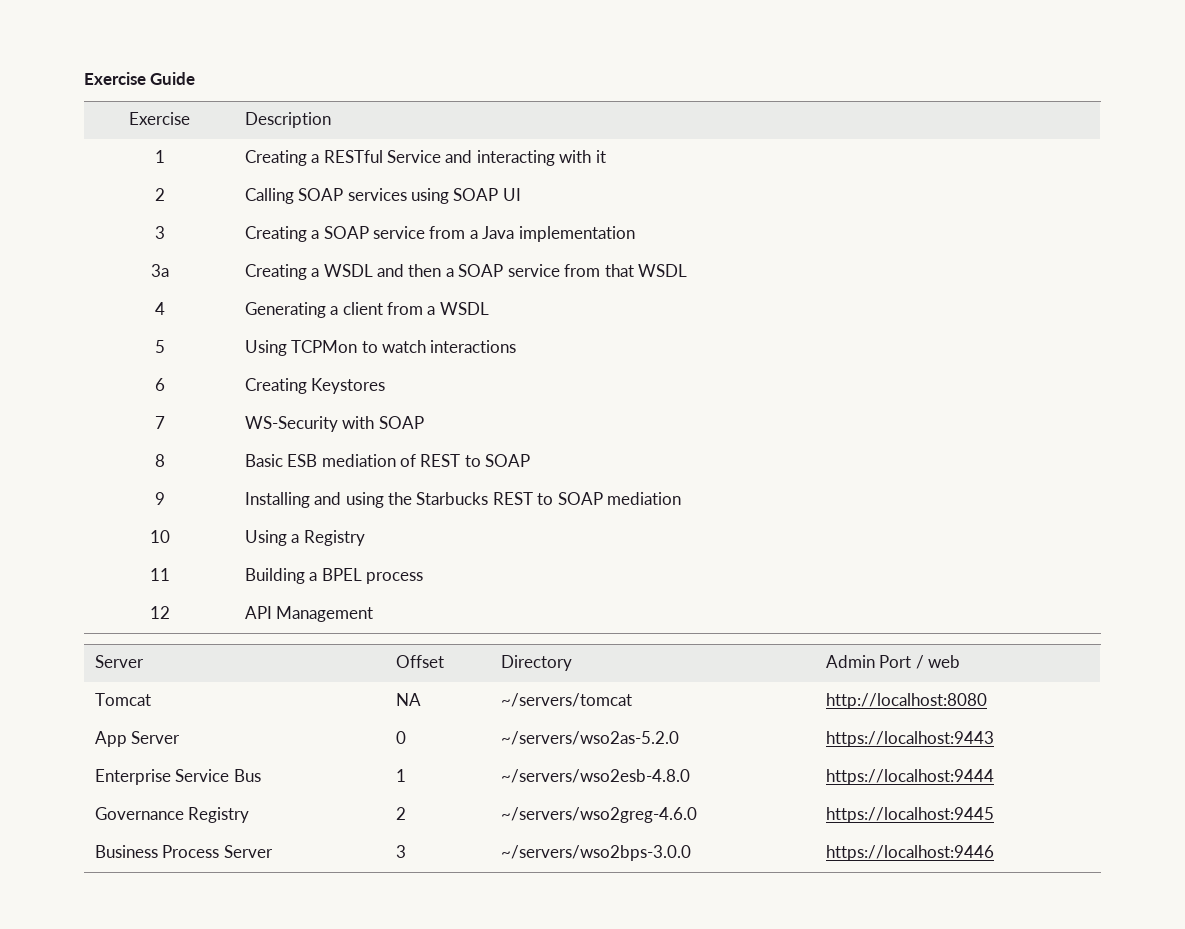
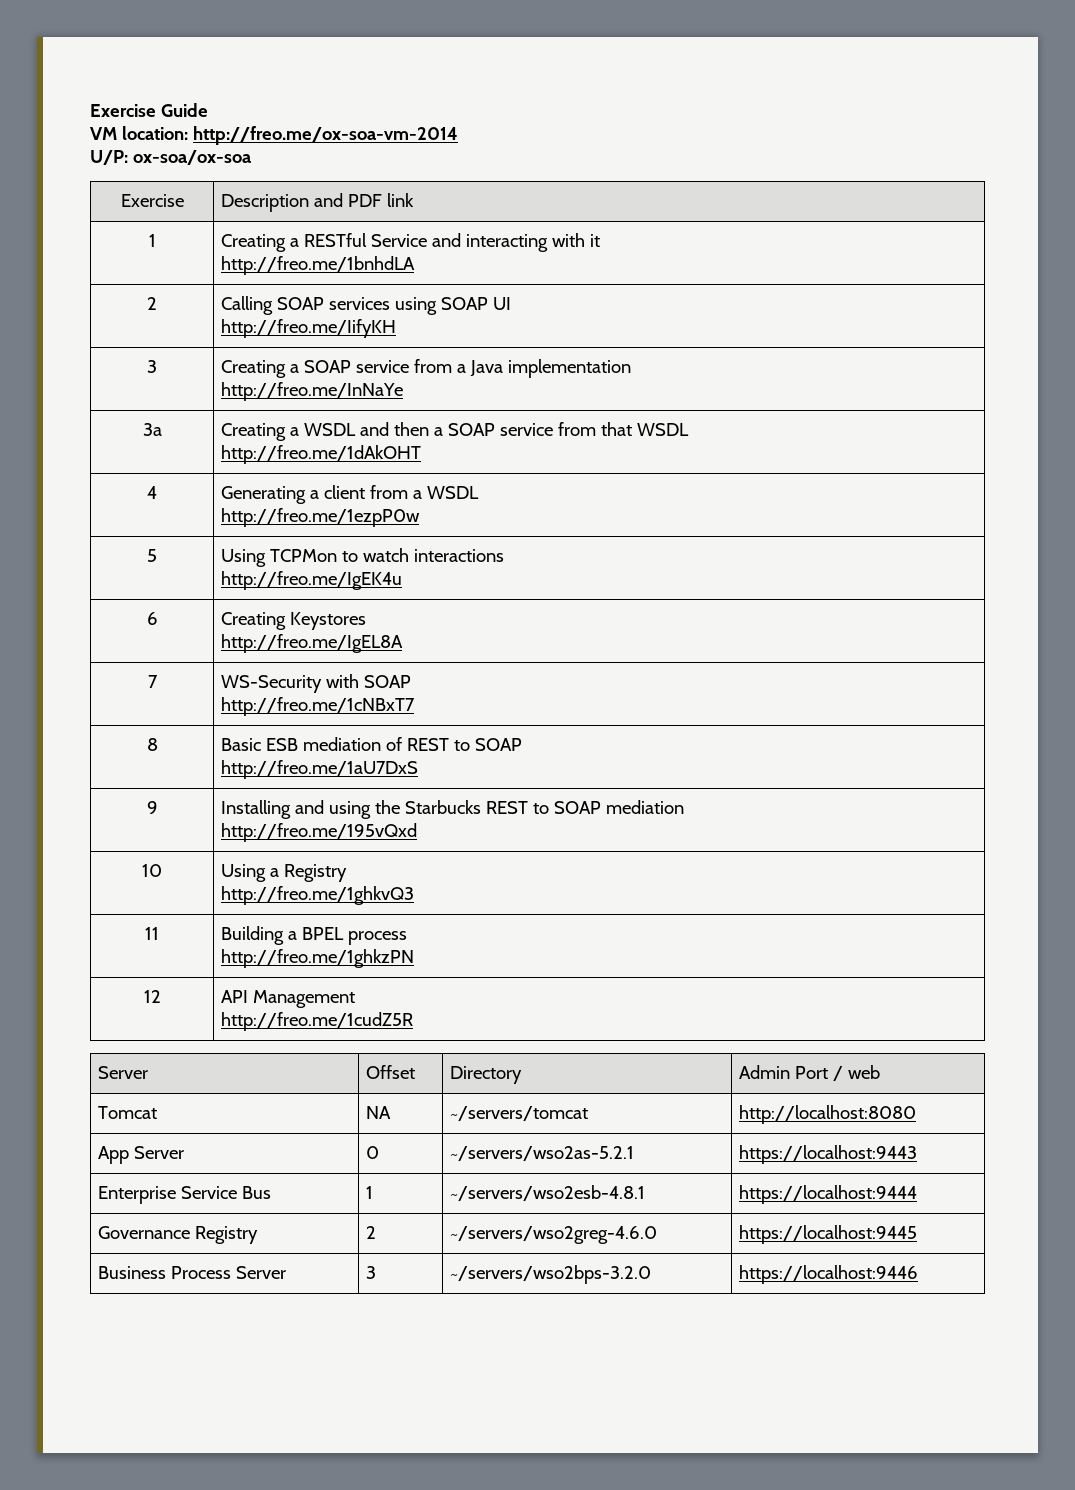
+ VM location: http://freo.me/ox-soa-vm-2014
+ U/P: ox-soa/ox-soa
- Exercise | Description
+ Exercise | Description and PDF link
  1 | Creating a RESTful Service and interacting with it
+ http://freo.me/1bnhdLA
  2 | Calling SOAP services using SOAP UI
+ http://freo.me/IifyKH
  3 | Creating a SOAP service from a Java implementation
+ http://freo.me/InNaYe
  3a | Creating a WSDL and then a SOAP service from that WSDL
+ http://freo.me/1dAkOHT
  4 | Generating a client from a WSDL
+ http://freo.me/1ezpP0w
  5 | Using TCPMon to watch interactions
+ http://freo.me/IgEK4u
  6 | Creating Keystores
+ http://freo.me/IgEL8A
  7 | WS-Security with SOAP
+ http://freo.me/1cNBxT7
  8 | Basic ESB mediation of REST to SOAP
+ http://freo.me/1aU7DxS
  9 | Installing and using the Starbucks REST to SOAP mediation
+ http://freo.me/195vQxd
  10 | Using a Registry
+ http://freo.me/1ghkvQ3
  11 | Building a BPEL process
+ http://freo.me/1ghkzPN
  12 | API Management
+ http://freo.me/1cudZ5R
- App Server | 0 | ~/servers/wso2as-5.2.0 | https://localhost:9443
+ App Server | 0 | ~/servers/wso2as-5.2.1 | https://localhost:9443
- Enterprise Service Bus | 1 | ~/servers/wso2esb-4.8.0 | https://localhost:9444
+ Enterprise Service Bus | 1 | ~/servers/wso2esb-4.8.1 | https://localhost:9444
- Business Process Server | 3 | ~/servers/wso2bps-3.0.0 | https://localhost:9446
+ Business Process Server | 3 | ~/servers/wso2bps-3.2.0 | https://localhost:9446

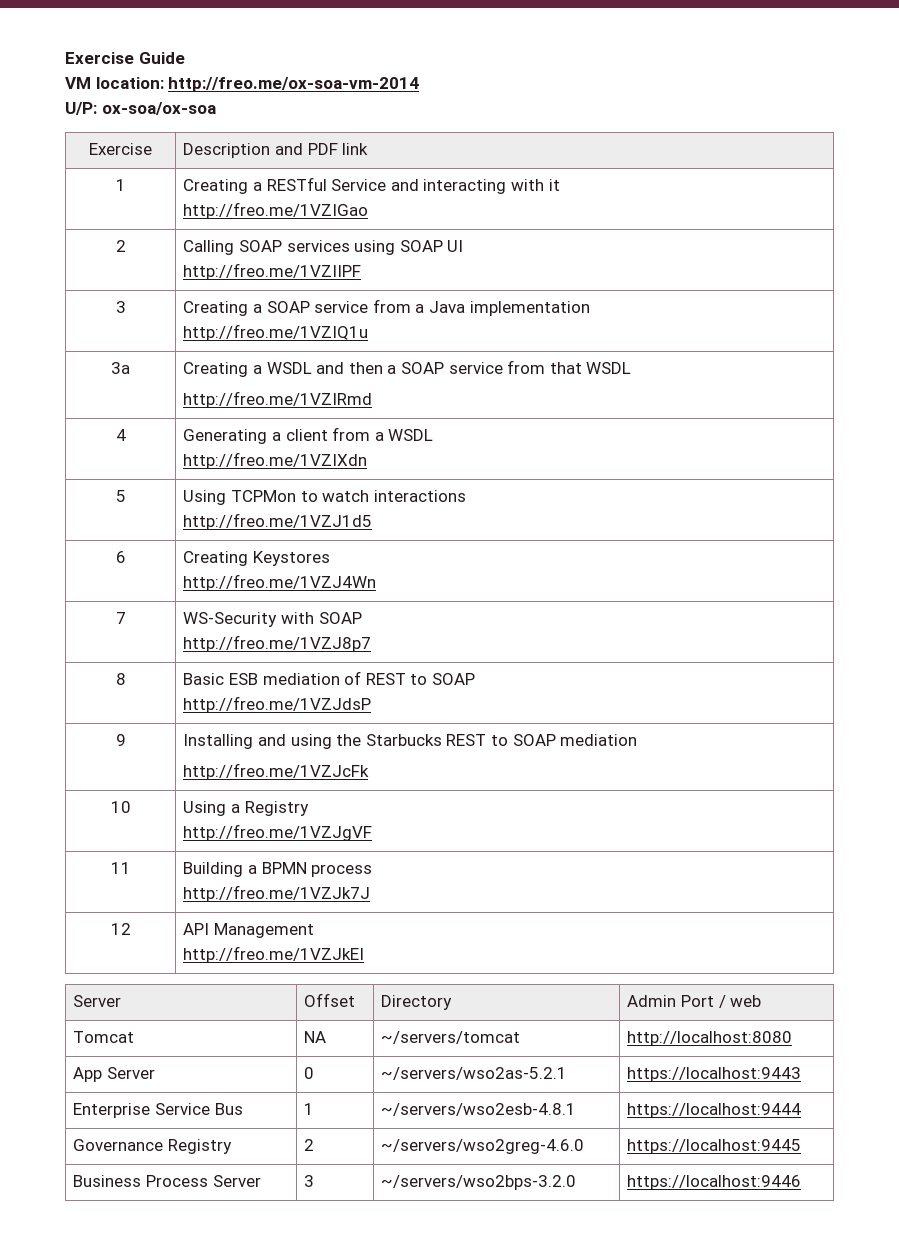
  1 | Creating a RESTful Service and interacting with it
- http://freo.me/1bnhdLA
+ http://freo.me/1VZIGao
  2 | Calling SOAP services using SOAP UI
- http://freo.me/IifyKH
+ http://freo.me/1VZIIPF
  3 | Creating a SOAP service from a Java implementation
- http://freo.me/InNaYe
+ http://freo.me/1VZIQ1u
  3a | Creating a WSDL and then a SOAP service from that WSDL
- http://freo.me/1dAkOHT
+ http://freo.me/1VZIRmd
  4 | Generating a client from a WSDL
- http://freo.me/1ezpP0w
+ http://freo.me/1VZIXdn
  5 | Using TCPMon to watch interactions
- http://freo.me/IgEK4u
+ http://freo.me/1VZJ1d5
  6 | Creating Keystores
- http://freo.me/IgEL8A
+ http://freo.me/1VZJ4Wn
  7 | WS-Security with SOAP
- http://freo.me/1cNBxT7
+ http://freo.me/1VZJ8p7
  8 | Basic ESB mediation of REST to SOAP
- http://freo.me/1aU7DxS
+ http://freo.me/1VZJdsP
  9 | Installing and using the Starbucks REST to SOAP mediation
- http://freo.me/195vQxd
+ http://freo.me/1VZJcFk
  10 | Using a Registry
- http://freo.me/1ghkvQ3
+ http://freo.me/1VZJgVF
- 11 | Building a BPEL process
- http://freo.me/1ghkzPN
+ 11 | Building a BPMN process
+ http://freo.me/1VZJk7J
  12 | API Management
- http://freo.me/1cudZ5R
+ http://freo.me/1VZJkEI

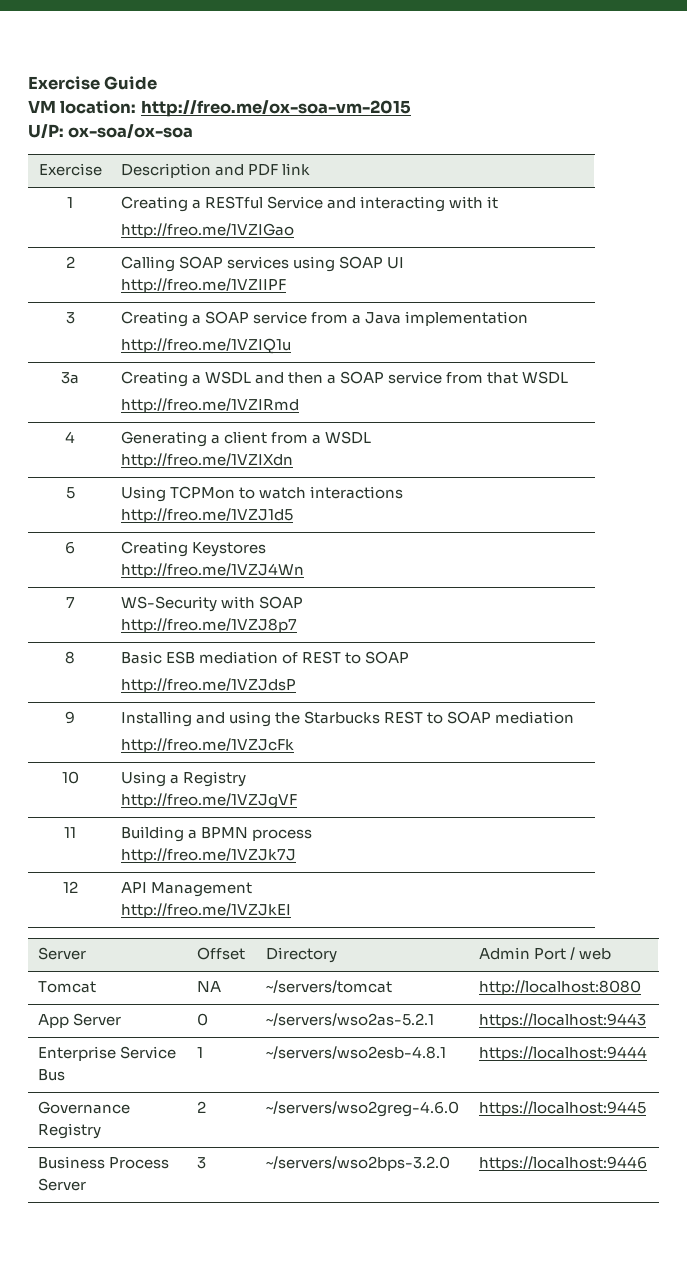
- VM location: http://freo.me/ox-soa-vm-2014
+ VM location: http://freo.me/ox-soa-vm-2015

